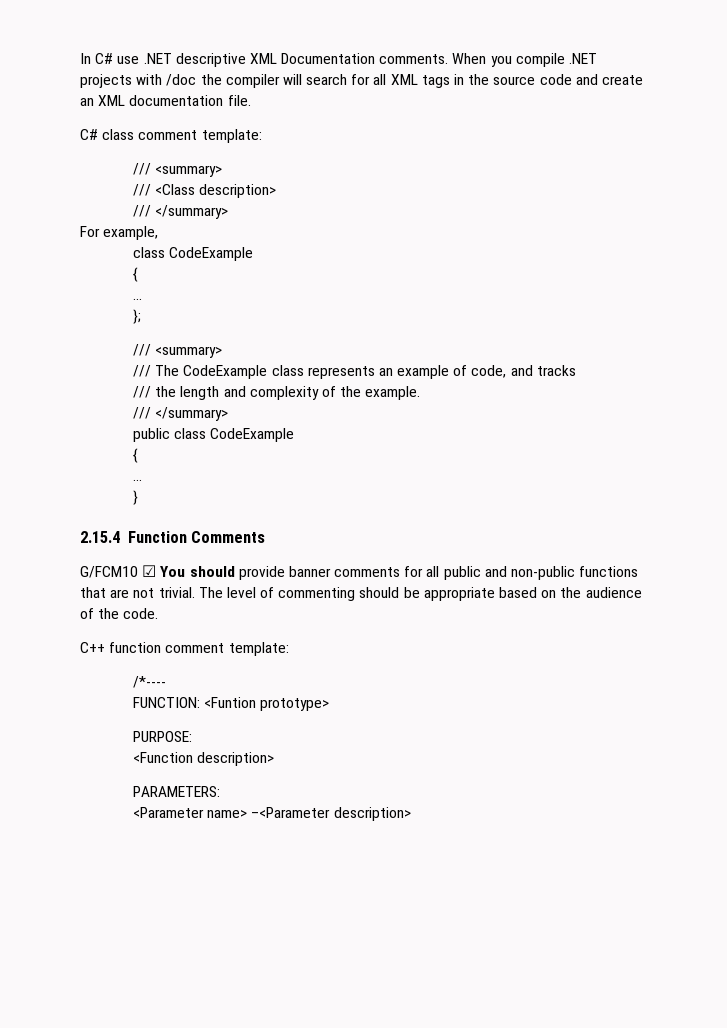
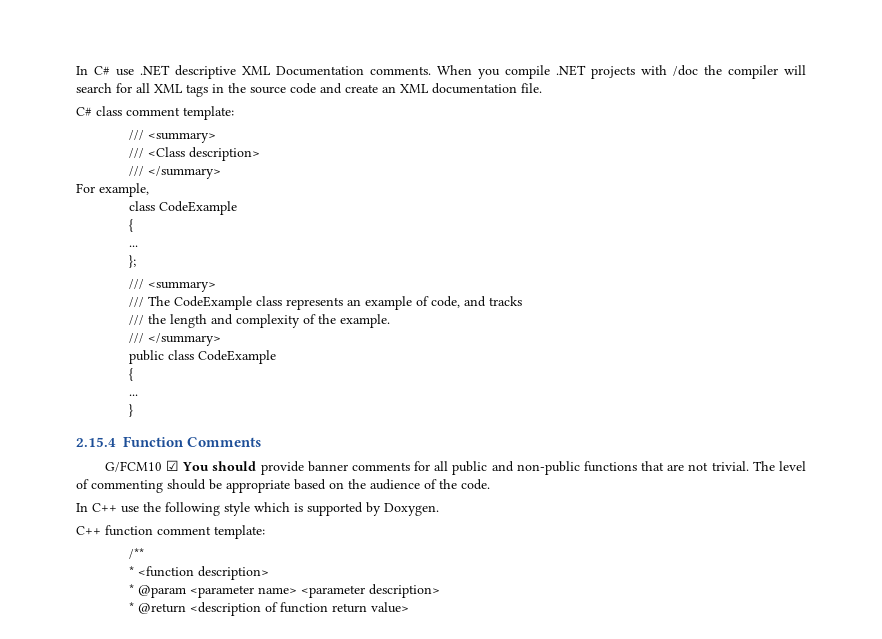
+ In C++ use the following style which is supported by Doxygen.
  C++ function comment template:
- /*----
- FUNCTION: <Funtion prototype>
- PURPOSE:
- <Function description>
- PARAMETERS:
- <Parameter name> –<Parameter description>
+ /**
+ * <function description>
+ * @param <parameter name> <parameter description>
+ * @return <description of function return value>

